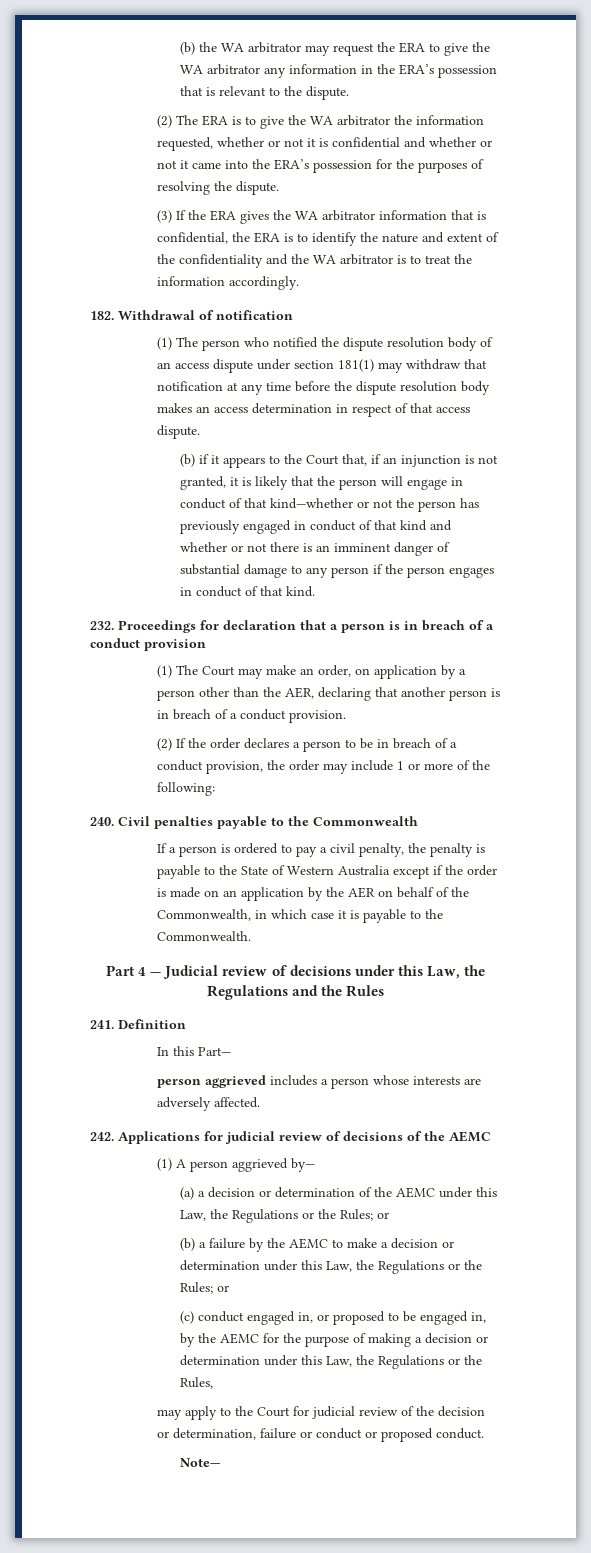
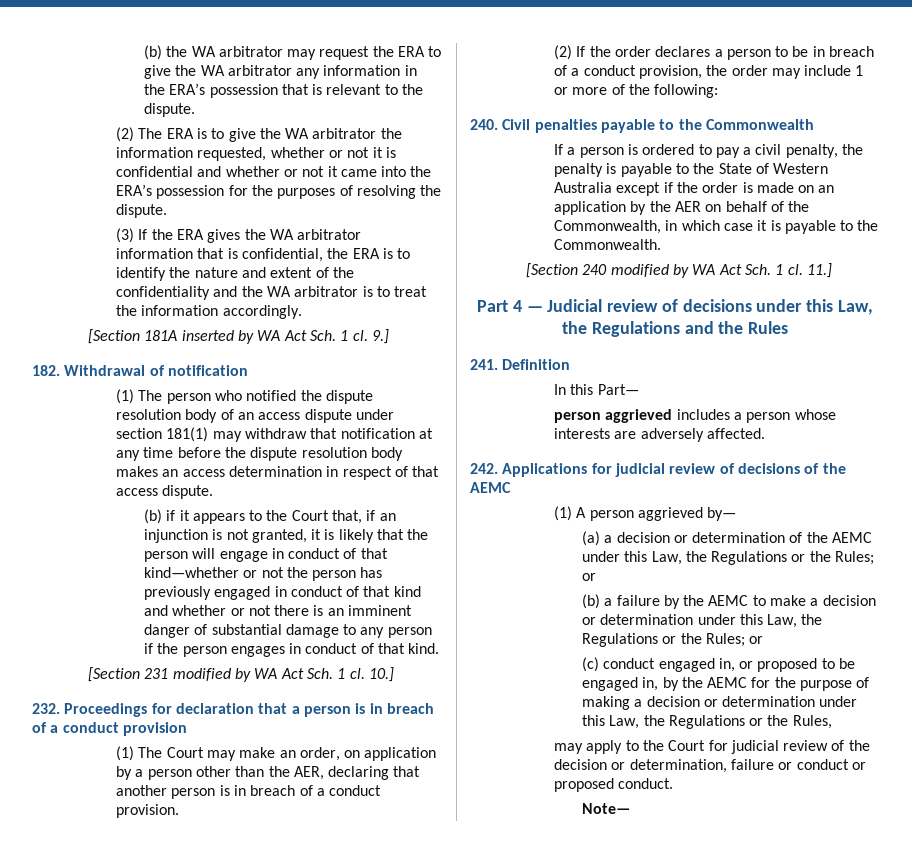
+ [Section 181A inserted by WA Act Sch. 1 cl. 9.]
+ [Section 231 modified by WA Act Sch. 1 cl. 10.]
+ [Section 240 modified by WA Act Sch. 1 cl. 11.]

